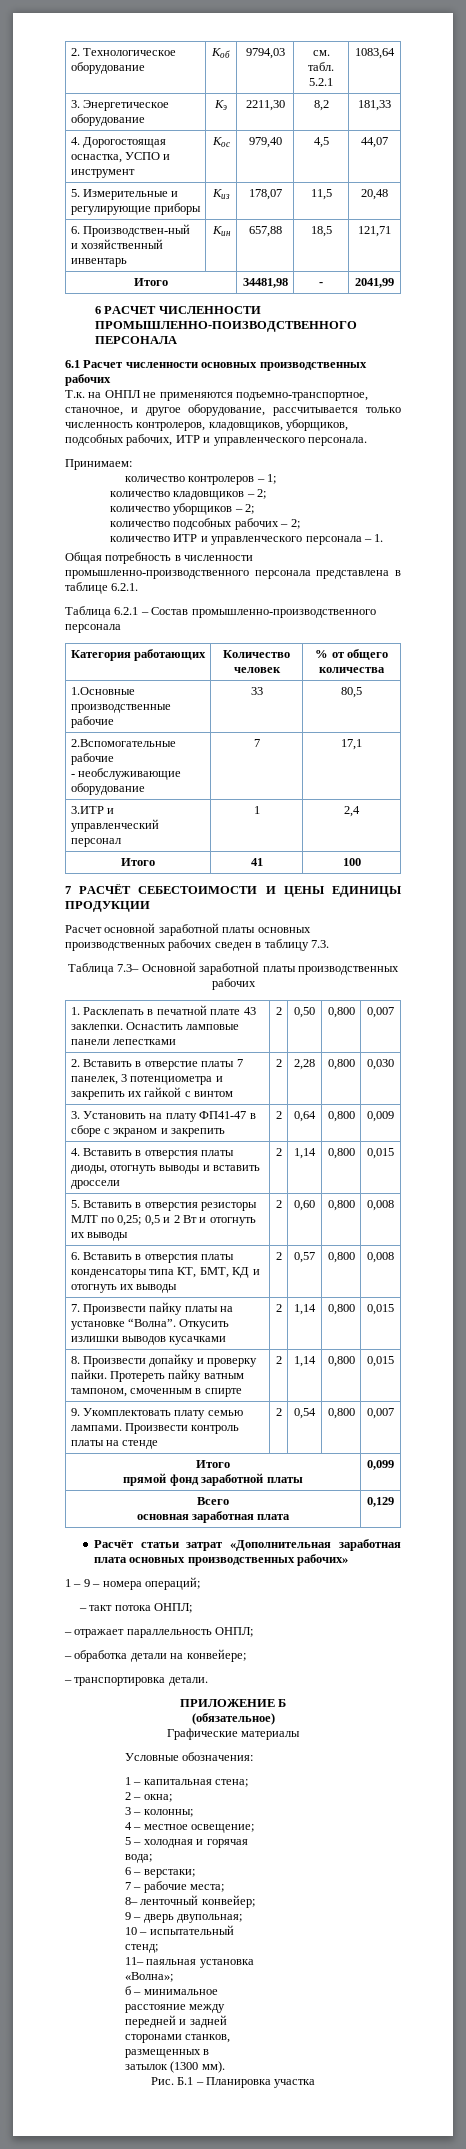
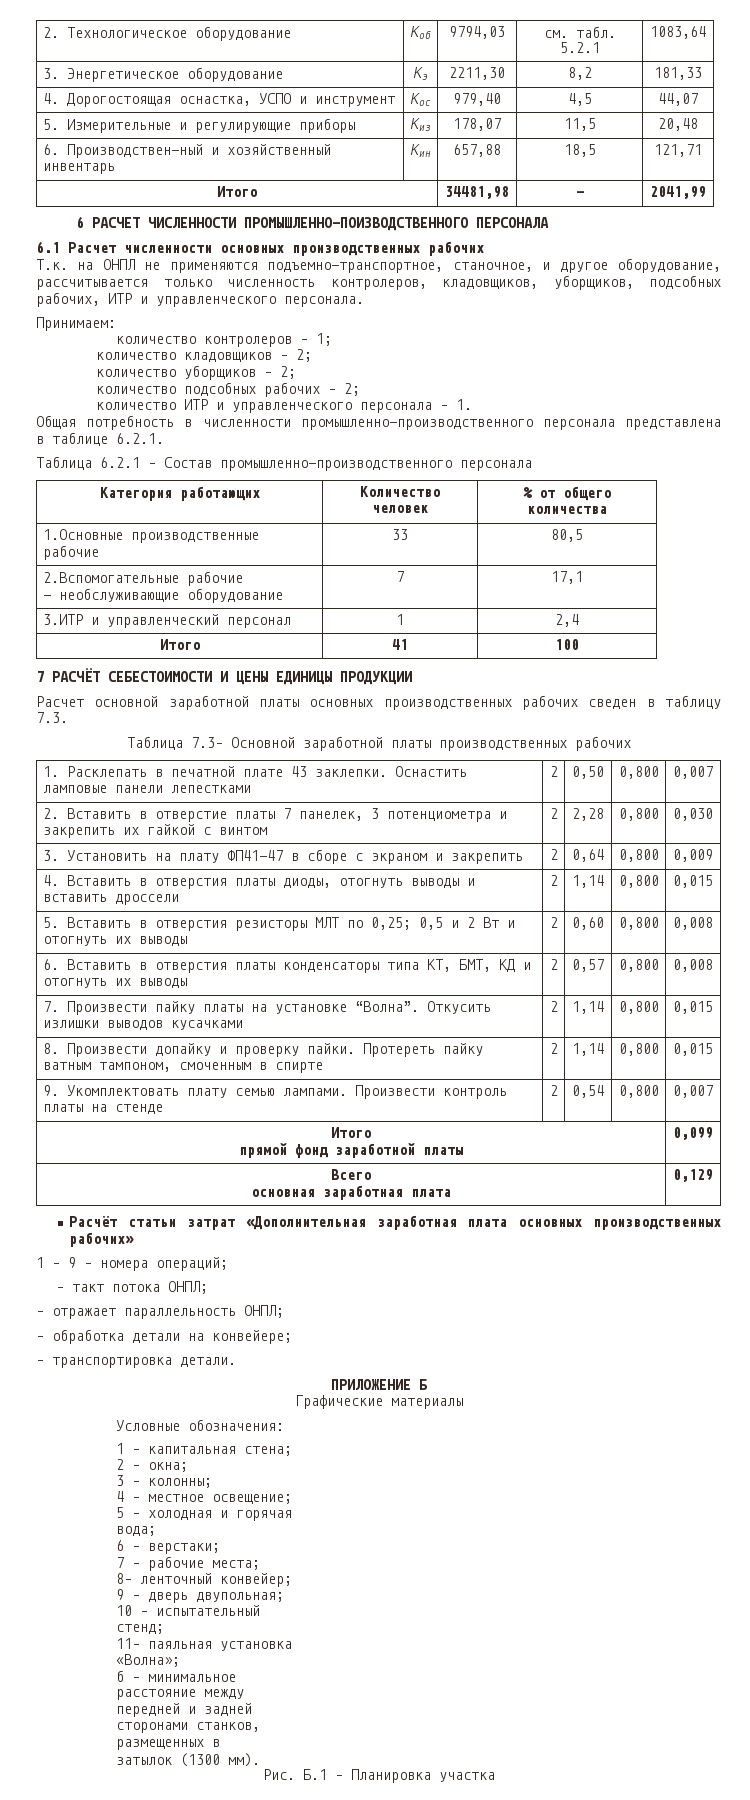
- (обязательное)

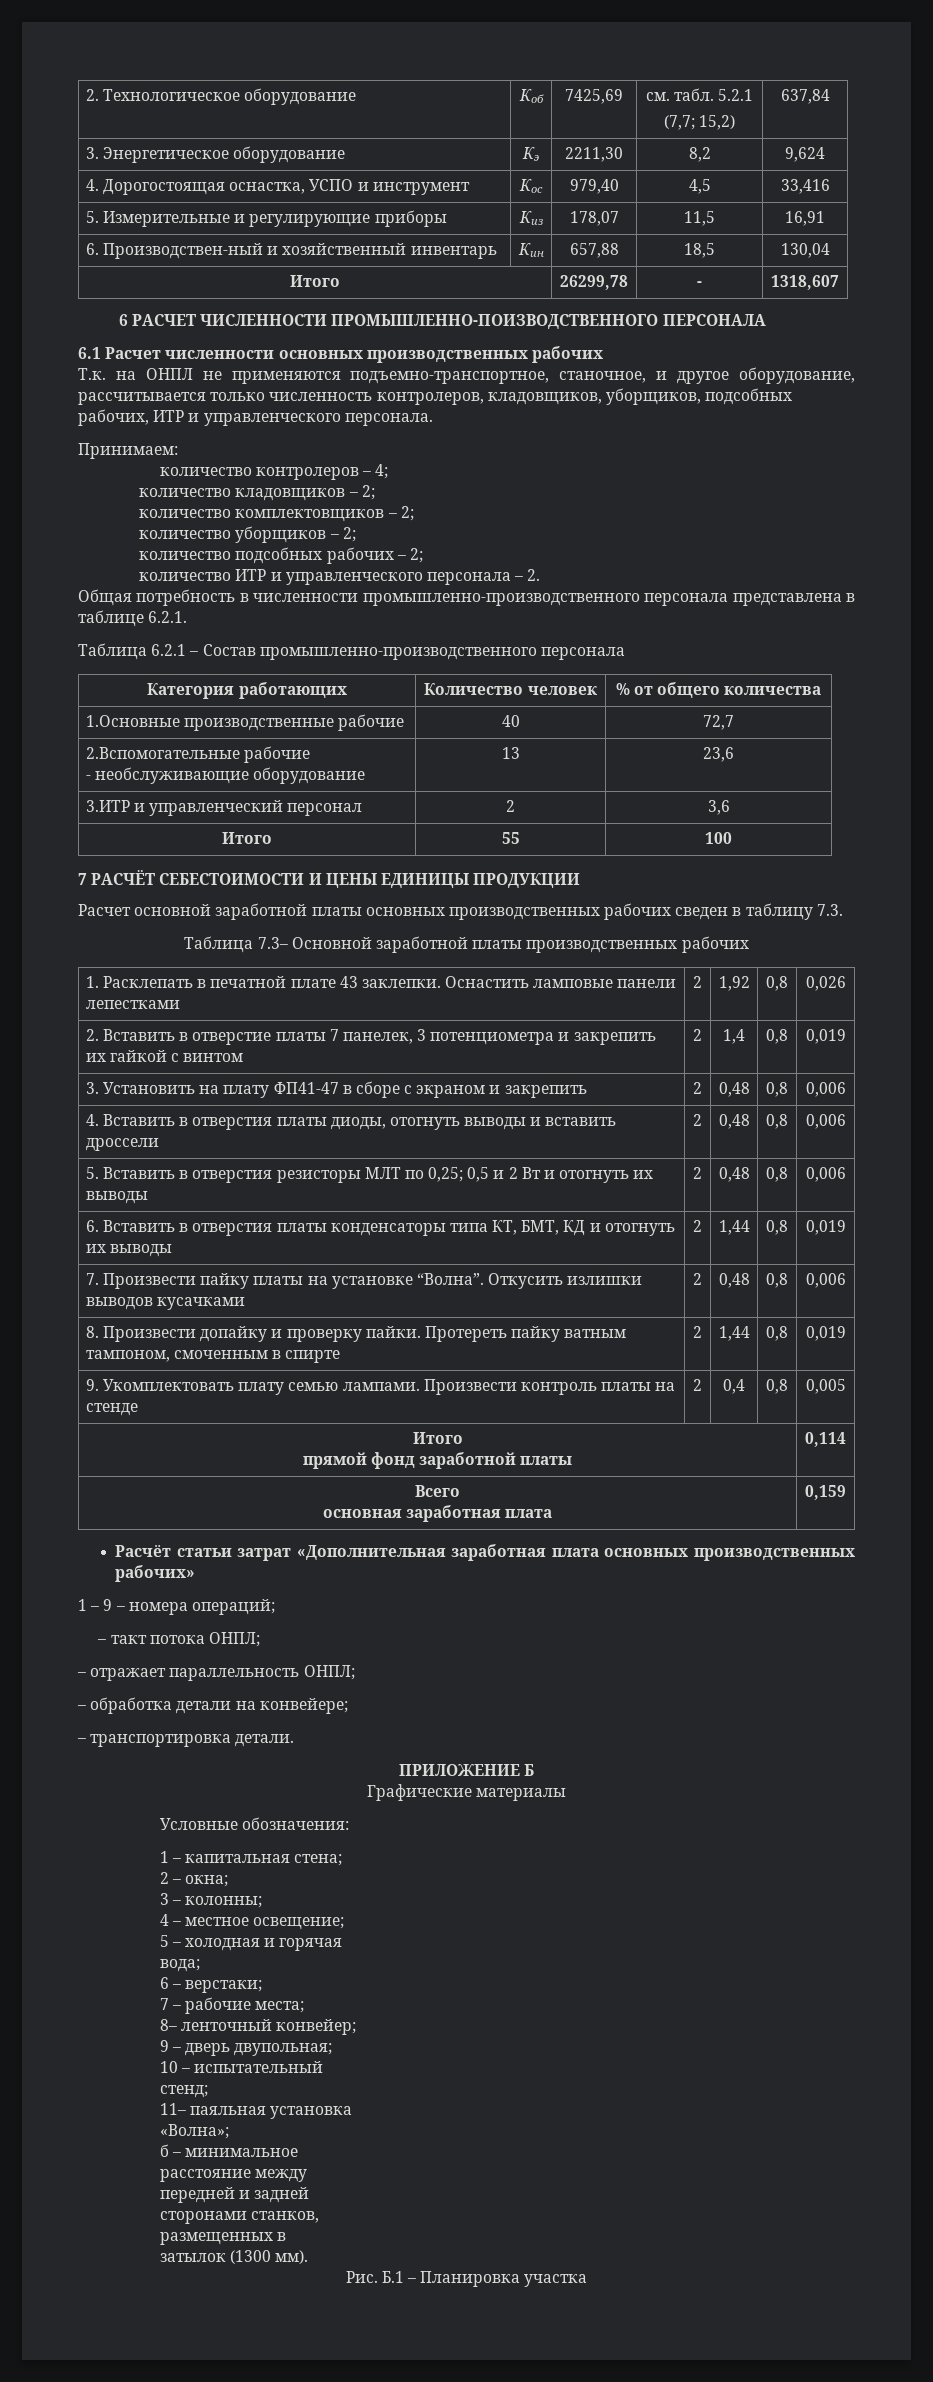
- 2. Технологическое оборудование | Коб | 9794,03 | см. табл. 5.2.1 | 1083,64
+ 2. Технологическое оборудование | Коб | 7425,69 | см. табл. 5.2.1
+ (7,7; 15,2) | 637,84
- 3. Энергетическое оборудование | Кэ | 2211,30 | 8,2 | 181,33
+ 3. Энергетическое оборудование | Кэ | 2211,30 | 8,2 | 9,624
- 4. Дорогостоящая оснастка, УСПО и инструмент | Кос | 979,40 | 4,5 | 44,07
+ 4. Дорогостоящая оснастка, УСПО и инструмент | Кос | 979,40 | 4,5 | 33,416
- 5. Измерительные и регулирующие приборы | Киз | 178,07 | 11,5 | 20,48
+ 5. Измерительные и регулирующие приборы | Киз | 178,07 | 11,5 | 16,91
- 6. Производствен-ный и хозяйственный инвентарь | Кин | 657,88 | 18,5 | 121,71
- Итого | 34481,98 | - | 2041,99
+ 6. Производствен-ный и хозяйственный инвентарь | Кин | 657,88 | 18,5 | 130,04
+ Итого | 26299,78 | - | 1318,607
- количество контролеров – 1;
+ количество контролеров – 4;
+ количество комплектовщиков – 2;
- количество ИТР и управленческого персонала – 1.
+ количество ИТР и управленческого персонала – 2.
- 1.Основные производственные рабочие | 33 | 80,5
+ 1.Основные производственные рабочие | 40 | 72,7
  2.Вспомогательные рабочие
- - необслуживающие оборудование | 7 | 17,1
+ - необслуживающие оборудование | 13 | 23,6
- 3.ИТР и управленческий персонал | 1 | 2,4
- Итого | 41 | 100
+ 3.ИТР и управленческий персонал | 2 | 3,6
+ Итого | 55 | 100
- 1. Расклепать в печатной плате 43 заклепки. Оснастить ламповые панели лепестками | 2 | 0,50 | 0,800 | 0,007
+ 1. Расклепать в печатной плате 43 заклепки. Оснастить ламповые панели лепестками | 2 | 1,92 | 0,8 | 0,026
- 2. Вставить в отверстие платы 7 панелек, 3 потенциометра и закрепить их гайкой с винтом | 2 | 2,28 | 0,800 | 0,030
+ 2. Вставить в отверстие платы 7 панелек, 3 потенциометра и закрепить их гайкой с винтом | 2 | 1,4 | 0,8 | 0,019
- 3. Установить на плату ФП41-47 в сборе с экраном и закрепить | 2 | 0,64 | 0,800 | 0,009
+ 3. Установить на плату ФП41-47 в сборе с экраном и закрепить | 2 | 0,48 | 0,8 | 0,006
- 4. Вставить в отверстия платы диоды, отогнуть выводы и вставить дроссели | 2 | 1,14 | 0,800 | 0,015
+ 4. Вставить в отверстия платы диоды, отогнуть выводы и вставить дроссели | 2 | 0,48 | 0,8 | 0,006
- 5. Вставить в отверстия резисторы МЛТ по 0,25; 0,5 и 2 Вт и отогнуть их выводы | 2 | 0,60 | 0,800 | 0,008
+ 5. Вставить в отверстия резисторы МЛТ по 0,25; 0,5 и 2 Вт и отогнуть их выводы | 2 | 0,48 | 0,8 | 0,006
- 6. Вставить в отверстия платы конденсаторы типа КТ, БМТ, КД и отогнуть их выводы | 2 | 0,57 | 0,800 | 0,008
+ 6. Вставить в отверстия платы конденсаторы типа КТ, БМТ, КД и отогнуть их выводы | 2 | 1,44 | 0,8 | 0,019
- 7. Произвести пайку платы на установке “Волна”. Откусить излишки выводов кусачками | 2 | 1,14 | 0,800 | 0,015
+ 7. Произвести пайку платы на установке “Волна”. Откусить излишки выводов кусачками | 2 | 0,48 | 0,8 | 0,006
- 8. Произвести допайку и проверку пайки. Протереть пайку ватным тампоном, смоченным в спирте | 2 | 1,14 | 0,800 | 0,015
+ 8. Произвести допайку и проверку пайки. Протереть пайку ватным тампоном, смоченным в спирте | 2 | 1,44 | 0,8 | 0,019
- 9. Укомплектовать плату семью лампами. Произвести контроль платы на стенде | 2 | 0,54 | 0,800 | 0,007
+ 9. Укомплектовать плату семью лампами. Произвести контроль платы на стенде | 2 | 0,4 | 0,8 | 0,005
  Итого
- прямой фонд заработной платы | 0,099
+ прямой фонд заработной платы | 0,114
  Всего
- основная заработная плата | 0,129
+ основная заработная плата | 0,159

